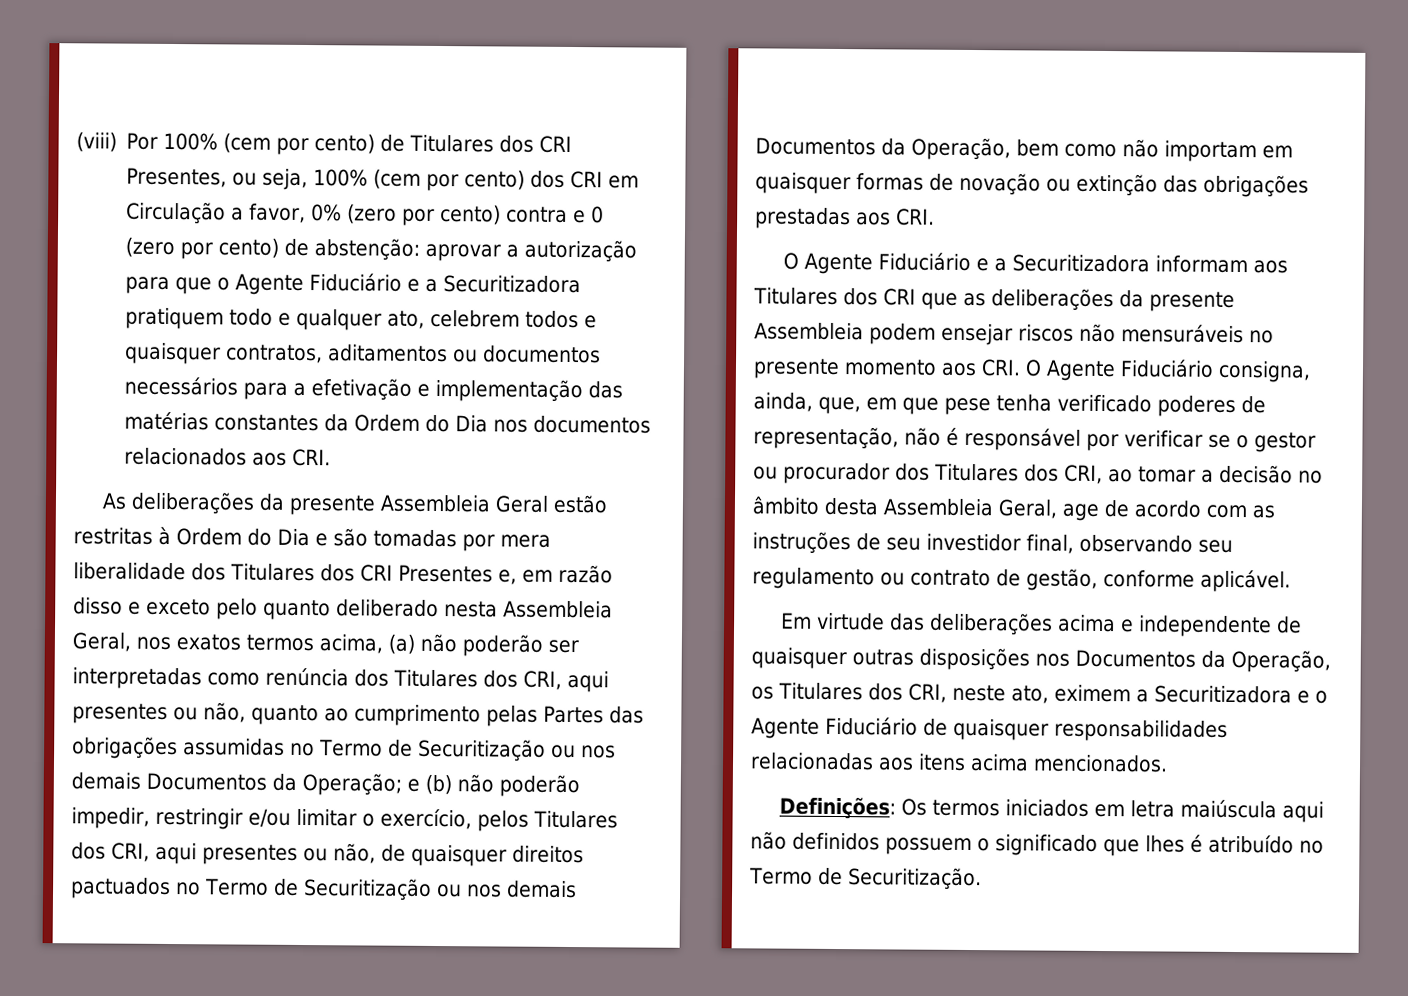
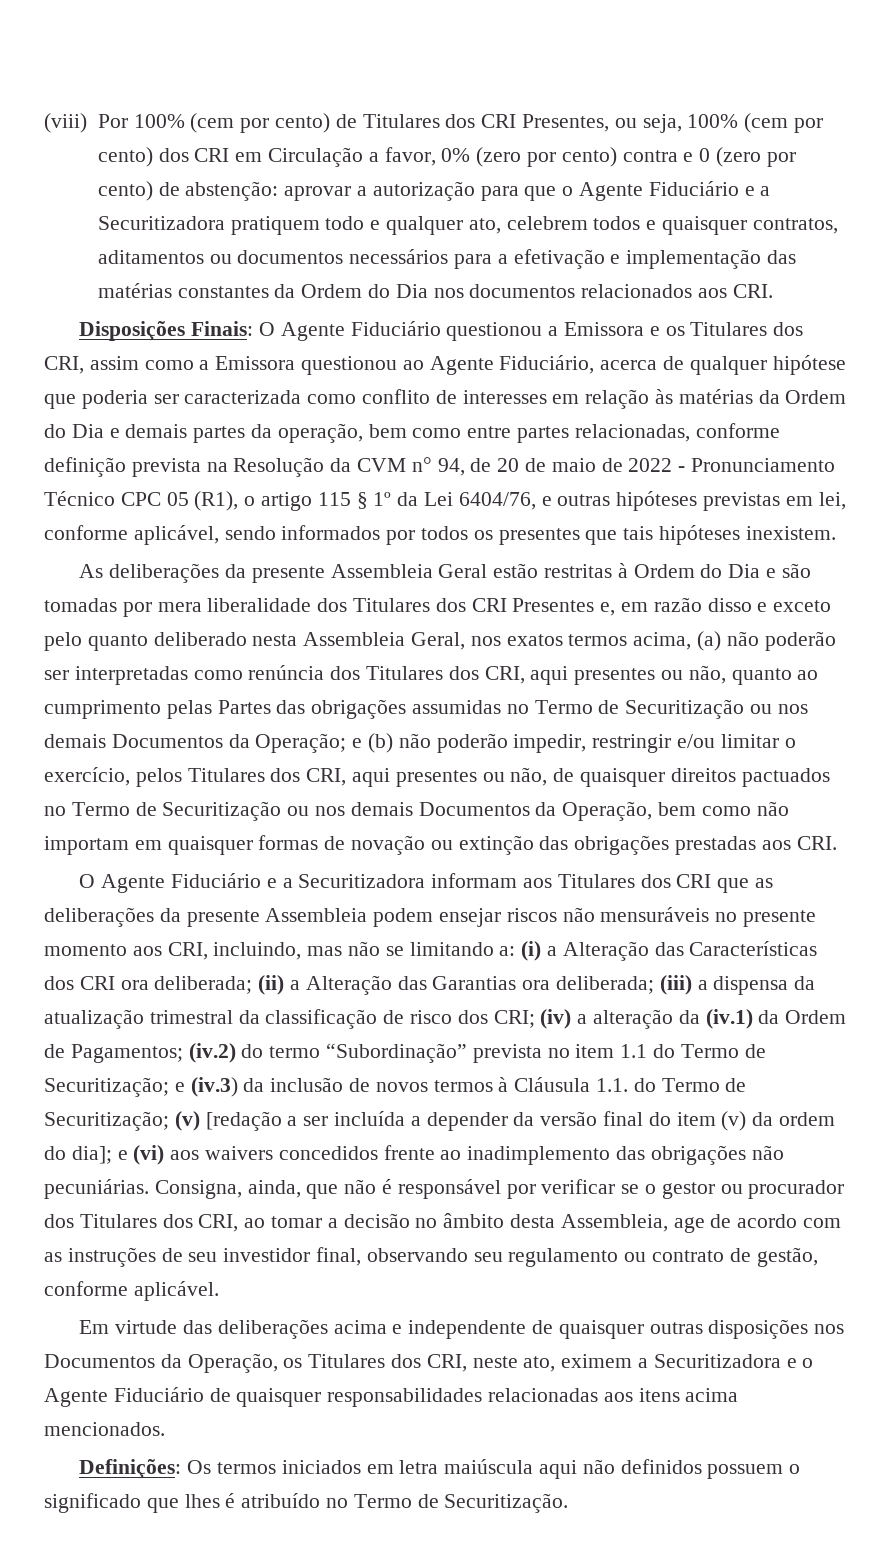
+ Disposições Finais: O Agente Fiduciário questionou a Emissora e os Titulares dos CRI, assim como a Emissora questionou ao Agente Fiduciário, acerca de qualquer hipótese que poderia ser caracterizada como conflito de interesses em relação às matérias da Ordem do Dia e demais partes da operação, bem como entre partes relacionadas, conforme definição prevista na Resolução da CVM n° 94, de 20 de maio de 2022 - Pronunciamento Técnico CPC 05 (R1), o artigo 115 § 1º da Lei 6404/76, e outras hipóteses previstas em lei, conforme aplicável, sendo informados por todos os presentes que tais hipóteses inexistem.
- O Agente Fiduciário e a Securitizadora informam aos Titulares dos CRI que as deliberações da presente Assembleia podem ensejar riscos não mensuráveis no presente momento aos CRI. O Agente Fiduciário consigna, ainda, que, em que pese tenha verificado poderes de representação, não é responsável por verificar se o gestor ou procurador dos Titulares dos CRI, ao tomar a decisão no âmbito desta Assembleia Geral, age de acordo com as instruções de seu investidor final, observando seu regulamento ou contrato de gestão, conforme aplicável.
+ O Agente Fiduciário e a Securitizadora informam aos Titulares dos CRI que as deliberações da presente Assembleia podem ensejar riscos não mensuráveis no presente momento aos CRI, incluindo, mas não se limitando a: (i) a Alteração das Características dos CRI ora deliberada; (ii) a Alteração das Garantias ora deliberada; (iii) a dispensa da atualização trimestral da classificação de risco dos CRI; (iv) a alteração da (iv.1) da Ordem de Pagamentos; (iv.2) do termo “Subordinação” prevista no item 1.1 do Termo de Securitização; e (iv.3) da inclusão de novos termos à Cláusula 1.1. do Termo de Securitização; (v) [redação a ser incluída a depender da versão final do item (v) da ordem do dia]; e (vi) aos waivers concedidos frente ao inadimplemento das obrigações não pecuniárias. Consigna, ainda, que não é responsável por verificar se o gestor ou procurador dos Titulares dos CRI, ao tomar a decisão no âmbito desta Assembleia, age de acordo com as instruções de seu investidor final, observando seu regulamento ou contrato de gestão, conforme aplicável.

